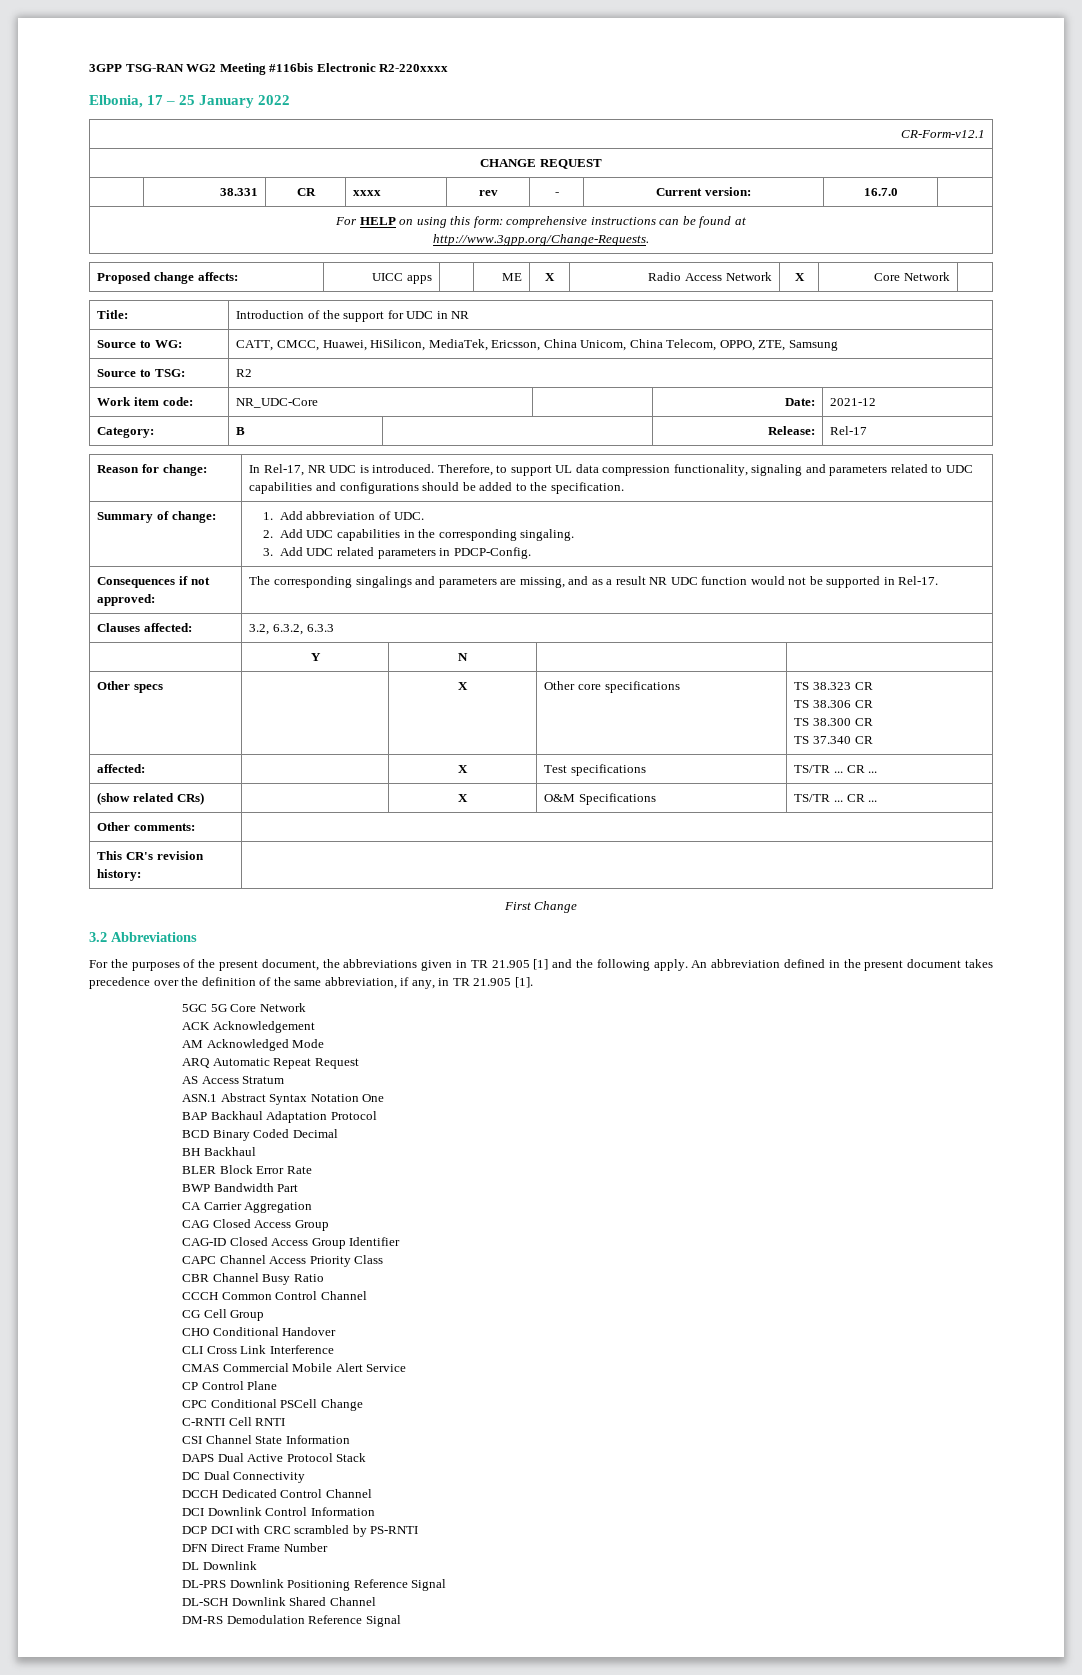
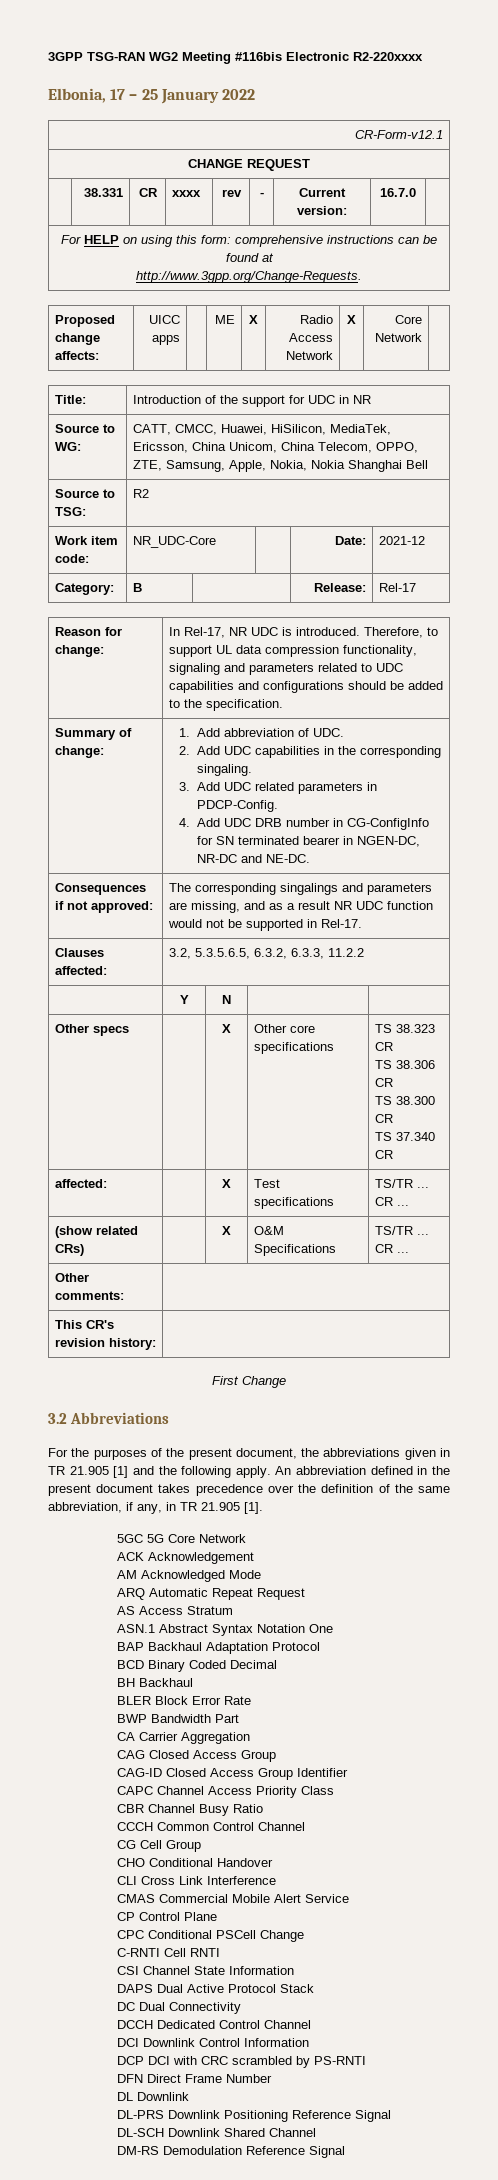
- Source to WG: | CATT, CMCC, Huawei, HiSilicon, MediaTek, Ericsson, China Unicom, China Telecom, OPPO, ZTE, Samsung
+ Source to WG: | CATT, CMCC, Huawei, HiSilicon, MediaTek, Ericsson, China Unicom, China Telecom, OPPO, ZTE, Samsung, Apple, Nokia, Nokia Shanghai Bell
  Summary of change: | 1. Add abbreviation of UDC.
  2. Add UDC capabilities in the corresponding singaling.
  3. Add UDC related parameters in PDCP-Config.
+ 4. Add UDC DRB number in CG-ConfigInfo for SN terminated bearer in NGEN-DC, NR-DC and NE-DC.
- Clauses affected: | 3.2, 6.3.2, 6.3.3
+ Clauses affected: | 3.2, 5.3.5.6.5, 6.3.2, 6.3.3, 11.2.2

